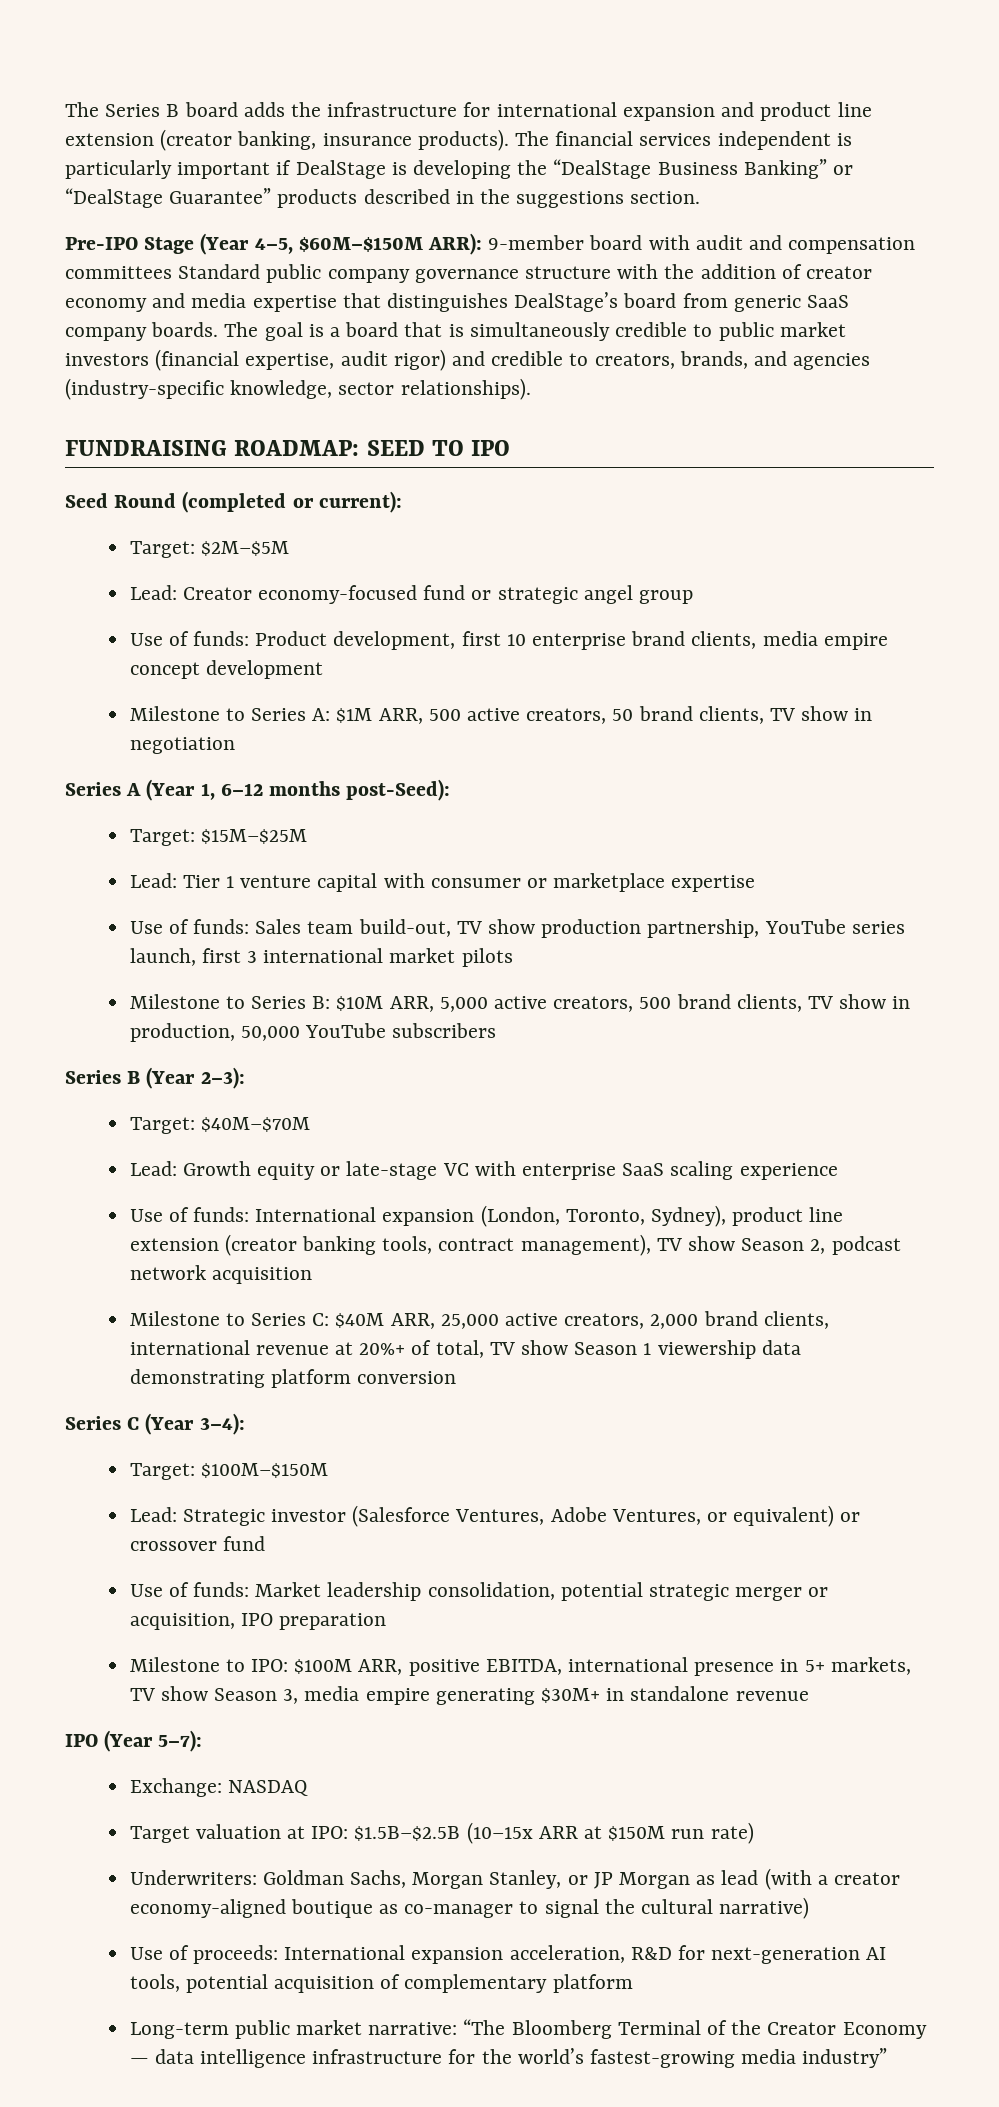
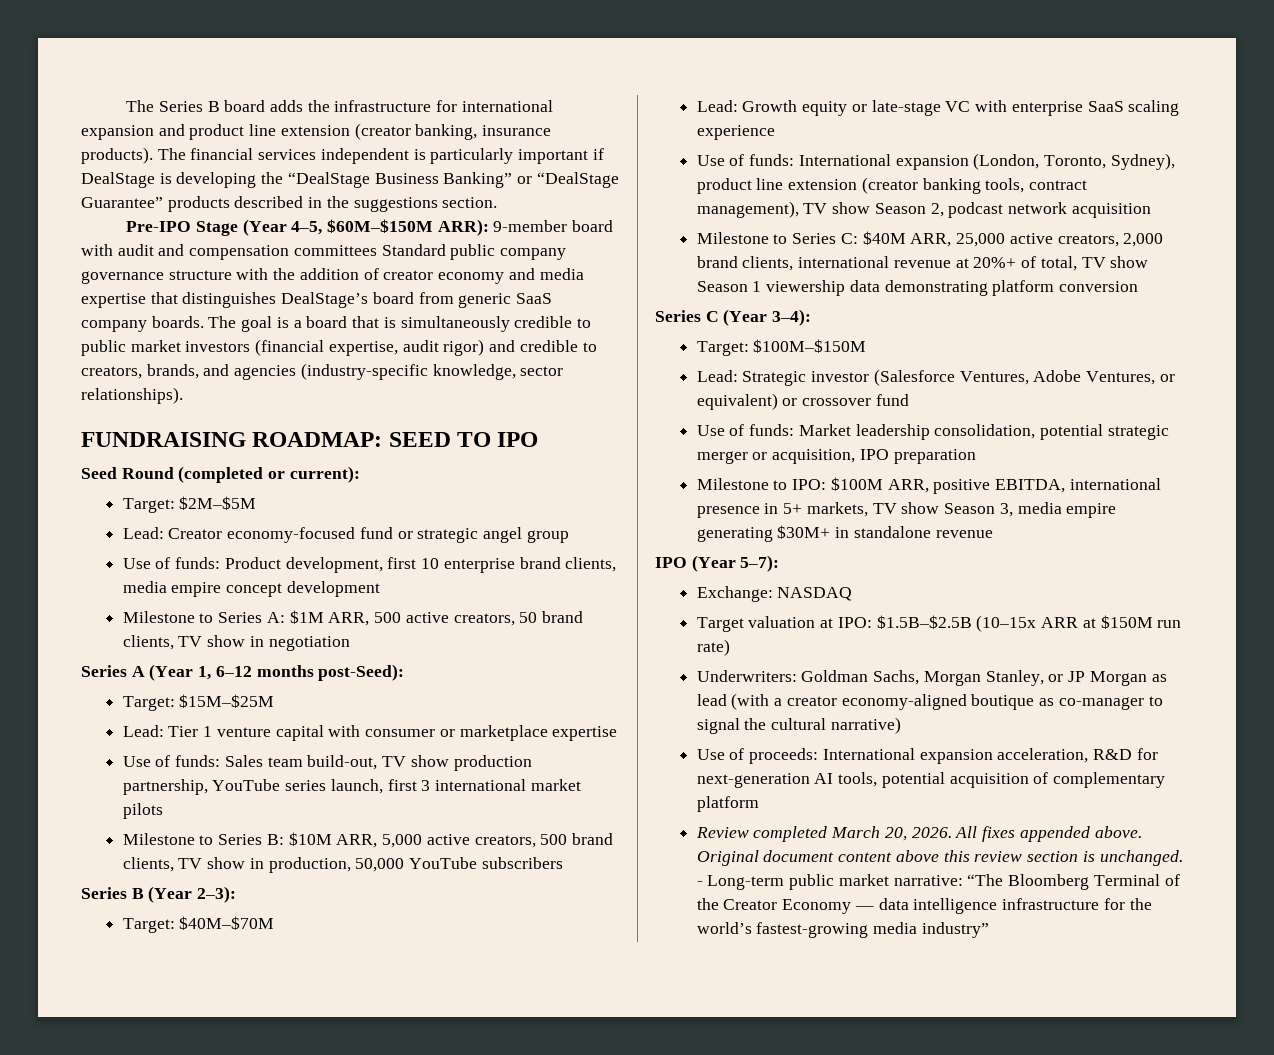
- Long-term public market narrative: “The Bloomberg Terminal of the Creator Economy — data intelligence infrastructure for the world’s fastest-growing media industry”
+ Review completed March 20, 2026. All fixes appended above. Original document content above this review section is unchanged. - Long-term public market narrative: “The Bloomberg Terminal of the Creator Economy — data intelligence infrastructure for the world’s fastest-growing media industry”

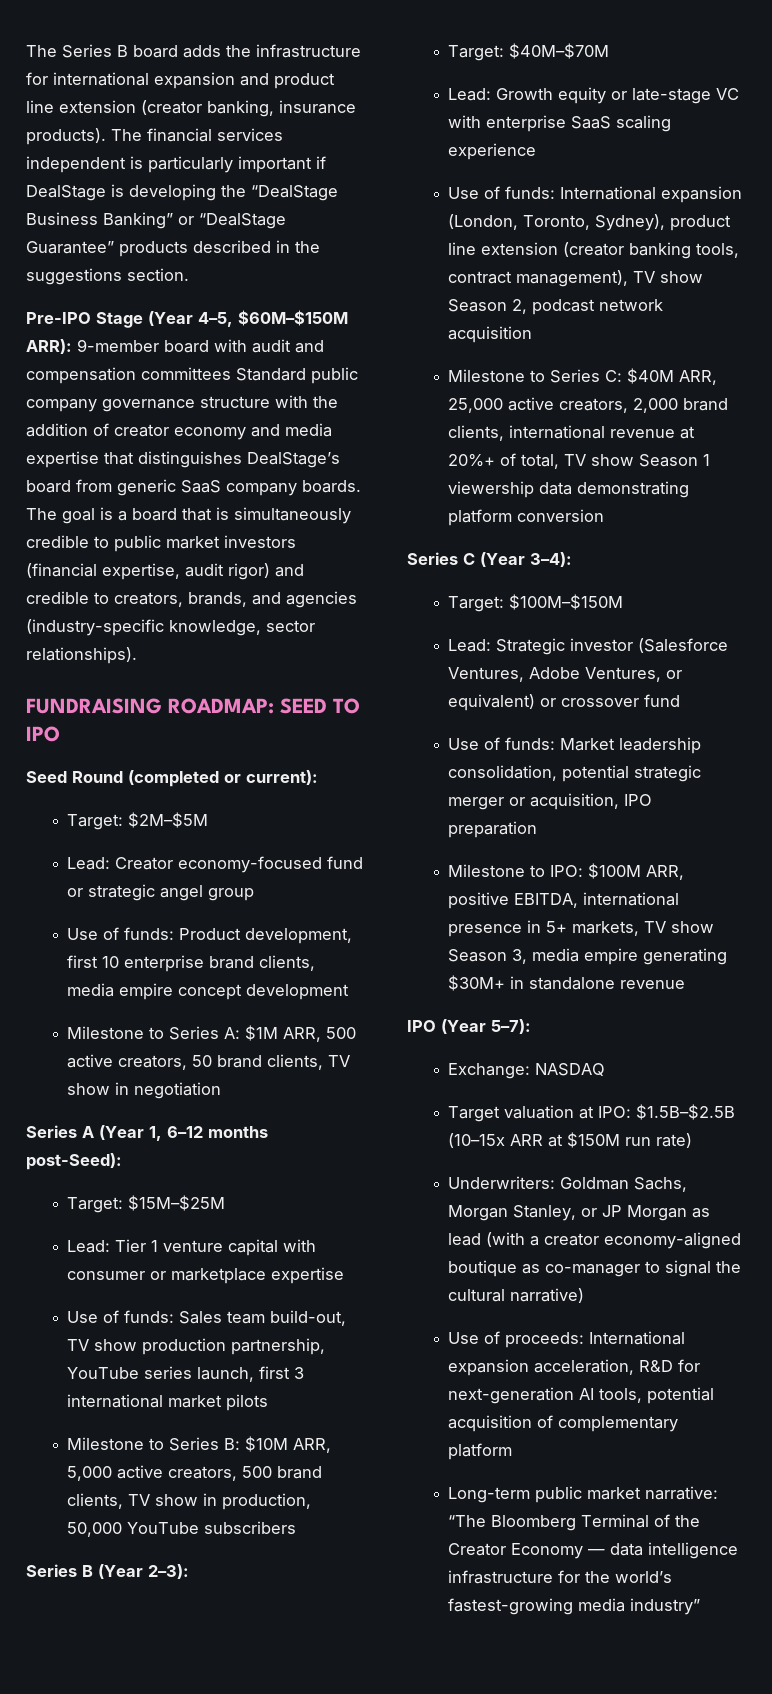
- Review completed March 20, 2026. All fixes appended above. Original document content above this review section is unchanged. - Long-term public market narrative: “The Bloomberg Terminal of the Creator Economy — data intelligence infrastructure for the world’s fastest-growing media industry”
+ Long-term public market narrative: “The Bloomberg Terminal of the Creator Economy — data intelligence infrastructure for the world’s fastest-growing media industry”

